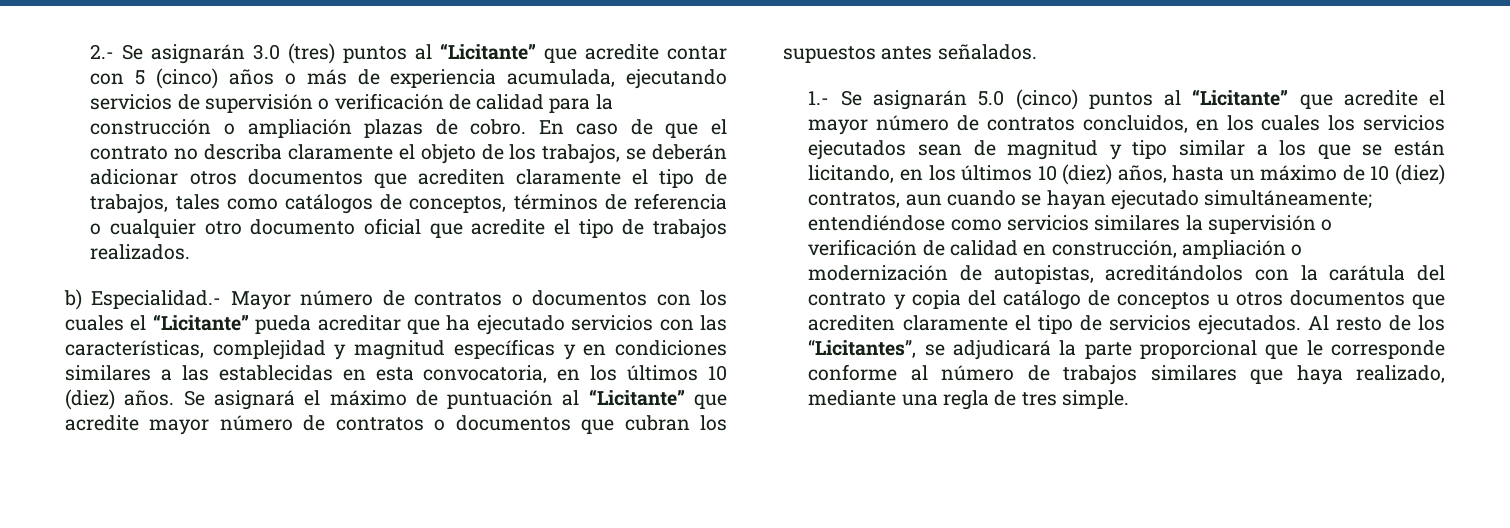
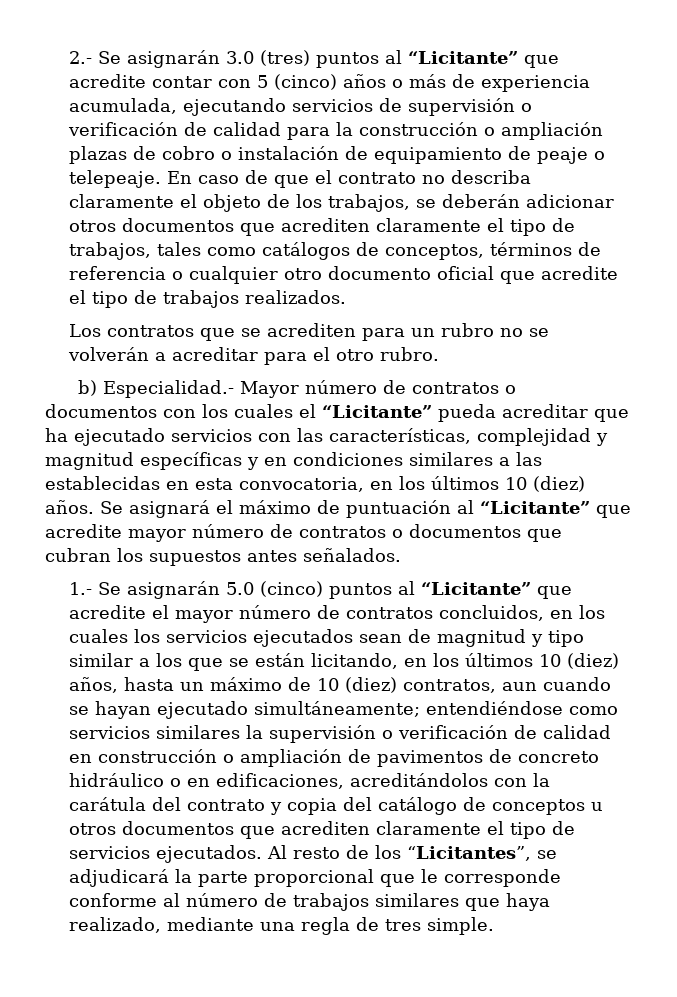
- 2.- Se asignarán 3.0 (tres) puntos al “Licitante” que acredite contar con 5 (cinco) años o más de experiencia acumulada, ejecutando servicios de supervisión o verificación de calidad para la construcción o ampliación plazas de cobro.
+ 2.- Se asignarán 3.0 (tres) puntos al “Licitante” que acredite contar con 5 (cinco) años o más de experiencia acumulada, ejecutando servicios de supervisión o verificación de calidad para la construcción o ampliación plazas de cobro o instalación de equipamiento de peaje o telepeaje.
+ Los contratos que se acrediten para un rubro no se volverán a acreditar para el otro rubro.
- entendiéndose como servicios similares la supervisión o verificación de calidad en construcción, ampliación o modernización de autopistas, acreditándolos con la carátula del contrato y copia del catálogo de conceptos u otros documentos que acrediten claramente el tipo de servicios ejecutados.
+ entendiéndose como servicios similares la supervisión o verificación de calidad en construcción o ampliación de pavimentos de concreto hidráulico o en edificaciones, acreditándolos con la carátula del contrato y copia del catálogo de conceptos u otros documentos que acrediten claramente el tipo de servicios ejecutados.

